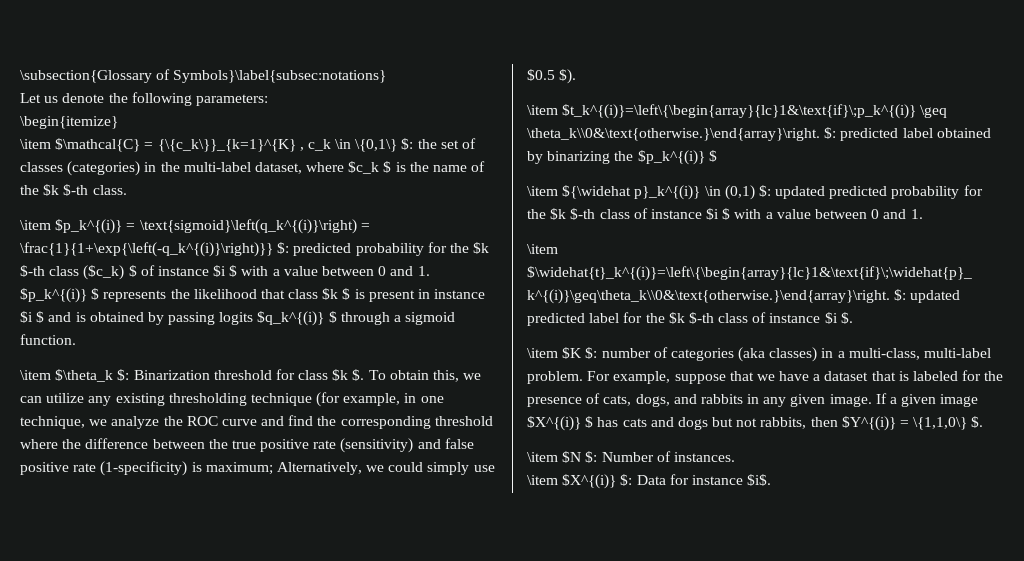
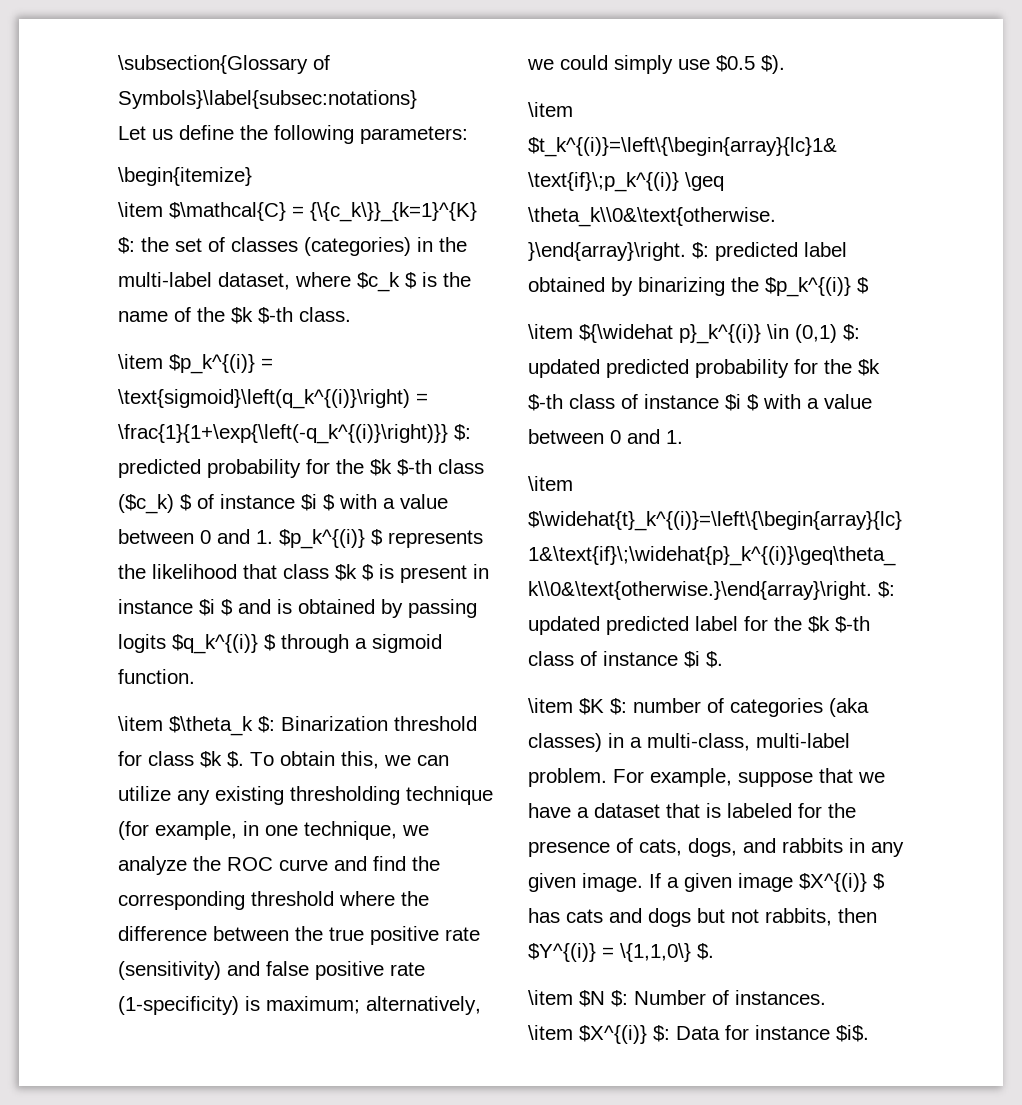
- Let us denote the following parameters:
+ Let us define the following parameters:
- \item $\mathcal{C} = {\{c_k\}}_{k=1}^{K} , c_k \in \{0,1\} $: the set of classes (categories) in the multi-label dataset, where $c_k $ is the name of the $k $-th class.
+ \item $\mathcal{C} = {\{c_k\}}_{k=1}^{K} $: the set of classes (categories) in the multi-label dataset, where $c_k $ is the name of the $k $-th class.
- To obtain this, we can utilize any existing thresholding technique (for example, in one technique, we analyze the ROC curve and find the corresponding threshold where the difference between the true positive rate (sensitivity) and false positive rate (1-specificity) is maximum; Alternatively, we could simply use $0.5 $).
+ To obtain this, we can utilize any existing thresholding technique (for example, in one technique, we analyze the ROC curve and find the corresponding threshold where the difference between the true positive rate (sensitivity) and false positive rate (1-specificity) is maximum; alternatively, we could simply use $0.5 $).

